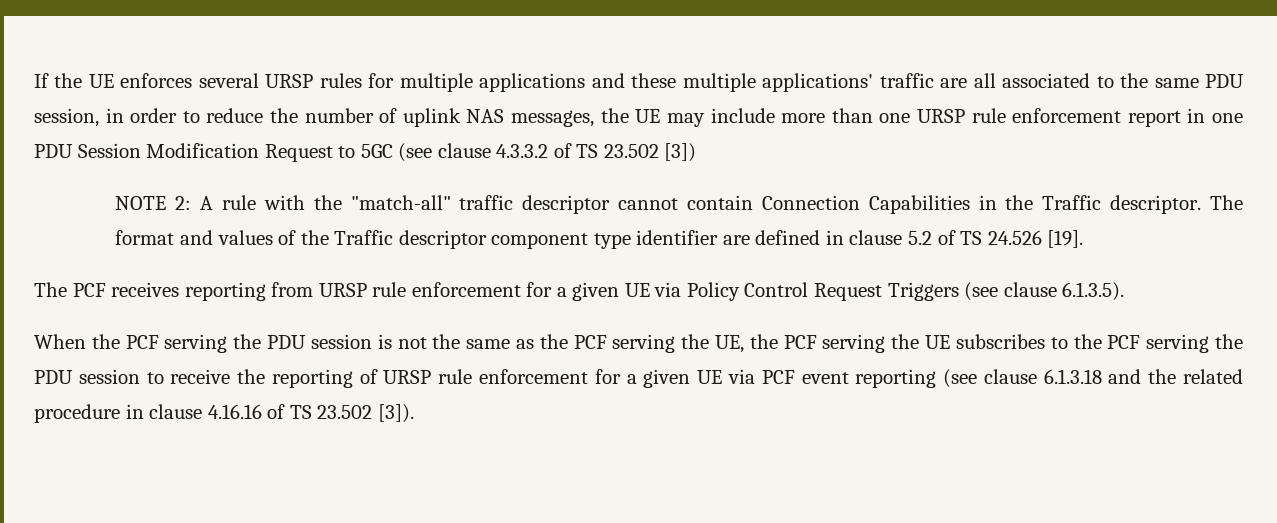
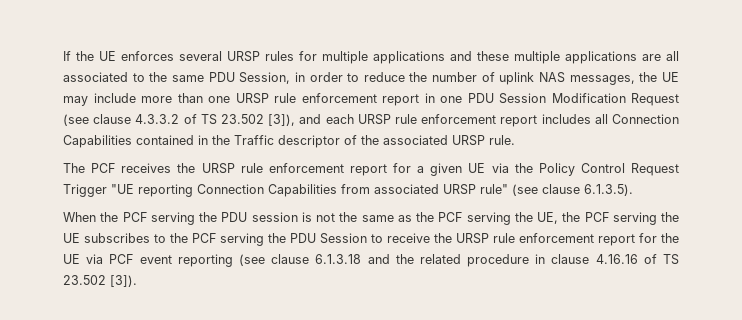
- If the UE enforces several URSP rules for multiple applications and these multiple applications' traffic are all associated to the same PDU session, in order to reduce the number of uplink NAS messages, the UE may include more than one URSP rule enforcement report in one PDU Session Modification Request to 5GC (see clause 4.3.3.2 of TS 23.502 [3])
- NOTE 2: A rule with the "match-all" traffic descriptor cannot contain Connection Capabilities in the Traffic descriptor. The format and values of the Traffic descriptor component type identifier are defined in clause 5.2 of TS 24.526 [19].
+ If the UE enforces several URSP rules for multiple applications and these multiple applications are all associated to the same PDU Session, in order to reduce the number of uplink NAS messages, the UE may include more than one URSP rule enforcement report in one PDU Session Modification Request (see clause 4.3.3.2 of TS 23.502 [3]), and each URSP rule enforcement report includes all Connection Capabilities contained in the Traffic descriptor of the associated URSP rule.
- The PCF receives reporting from URSP rule enforcement for a given UE via Policy Control Request Triggers (see clause 6.1.3.5).
+ The PCF receives the URSP rule enforcement report for a given UE via the Policy Control Request Trigger "UE reporting Connection Capabilities from associated URSP rule" (see clause 6.1.3.5).
- When the PCF serving the PDU session is not the same as the PCF serving the UE, the PCF serving the UE subscribes to the PCF serving the PDU session to receive the reporting of URSP rule enforcement for a given UE via PCF event reporting (see clause 6.1.3.18 and the related procedure in clause 4.16.16 of TS 23.502 [3]).
+ When the PCF serving the PDU session is not the same as the PCF serving the UE, the PCF serving the UE subscribes to the PCF serving the PDU Session to receive the URSP rule enforcement report for the UE via PCF event reporting (see clause 6.1.3.18 and the related procedure in clause 4.16.16 of TS 23.502 [3]).

